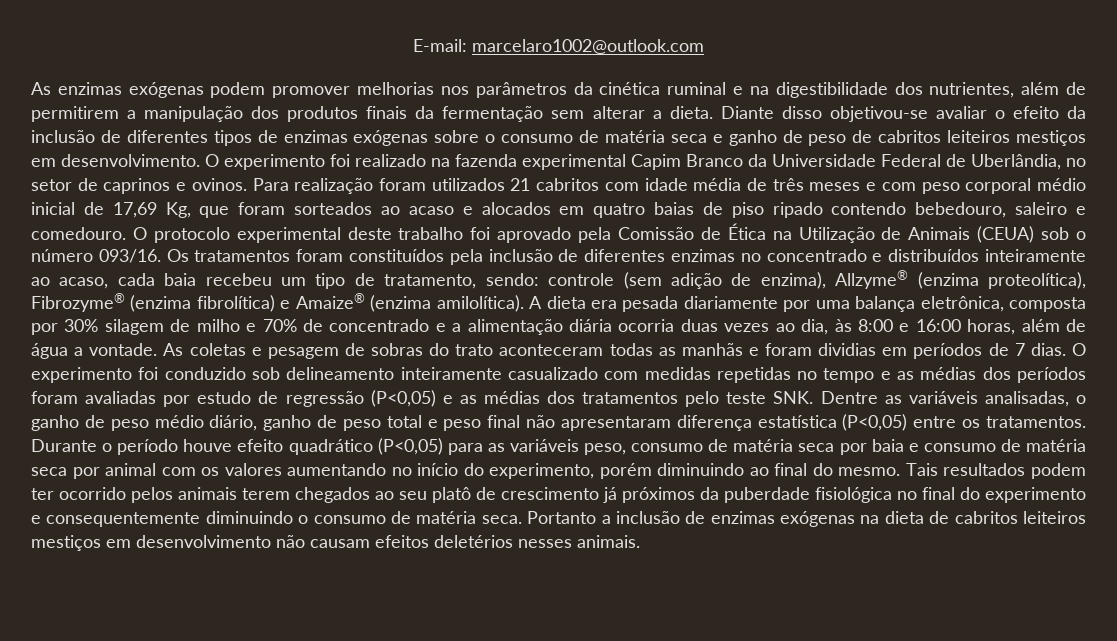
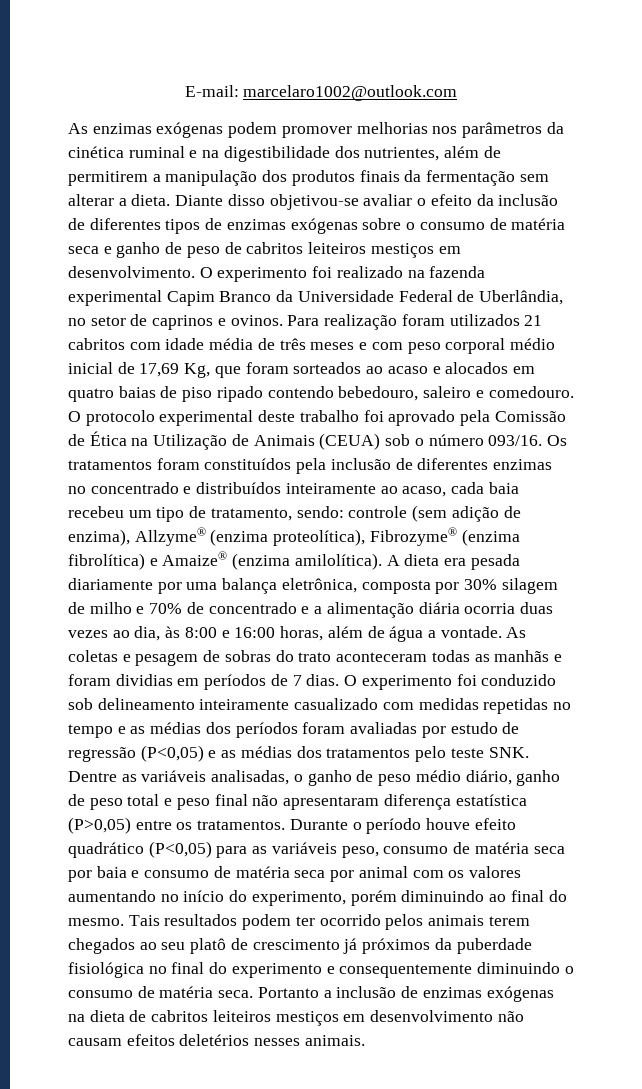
- O experimento foi conduzido sob delineamento inteiramente casualizado com medidas repetidas no tempo e as médias dos períodos foram avaliadas por estudo de regressão (P<0,05) e as médias dos tratamentos pelo teste SNK. Dentre as variáveis analisadas, o ganho de peso médio diário, ganho de peso total e peso final não apresentaram diferença estatística (P<0,05) entre os tratamentos.
+ O experimento foi conduzido sob delineamento inteiramente casualizado com medidas repetidas no tempo e as médias dos períodos foram avaliadas por estudo de regressão (P<0,05) e as médias dos tratamentos pelo teste SNK. Dentre as variáveis analisadas, o ganho de peso médio diário, ganho de peso total e peso final não apresentaram diferença estatística (P>0,05) entre os tratamentos.

